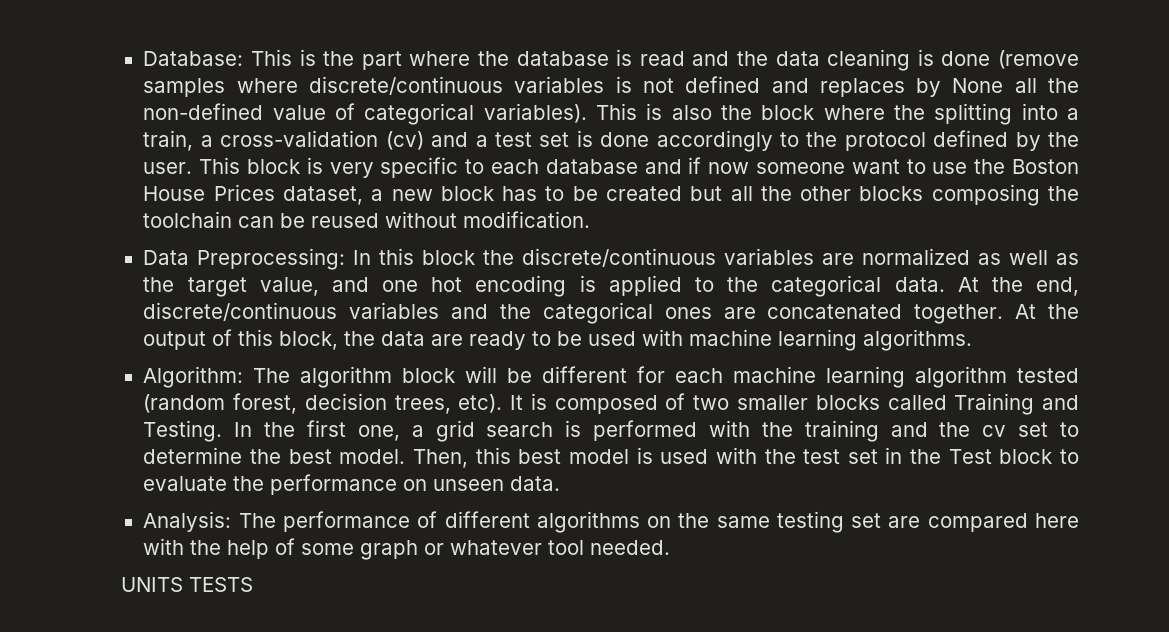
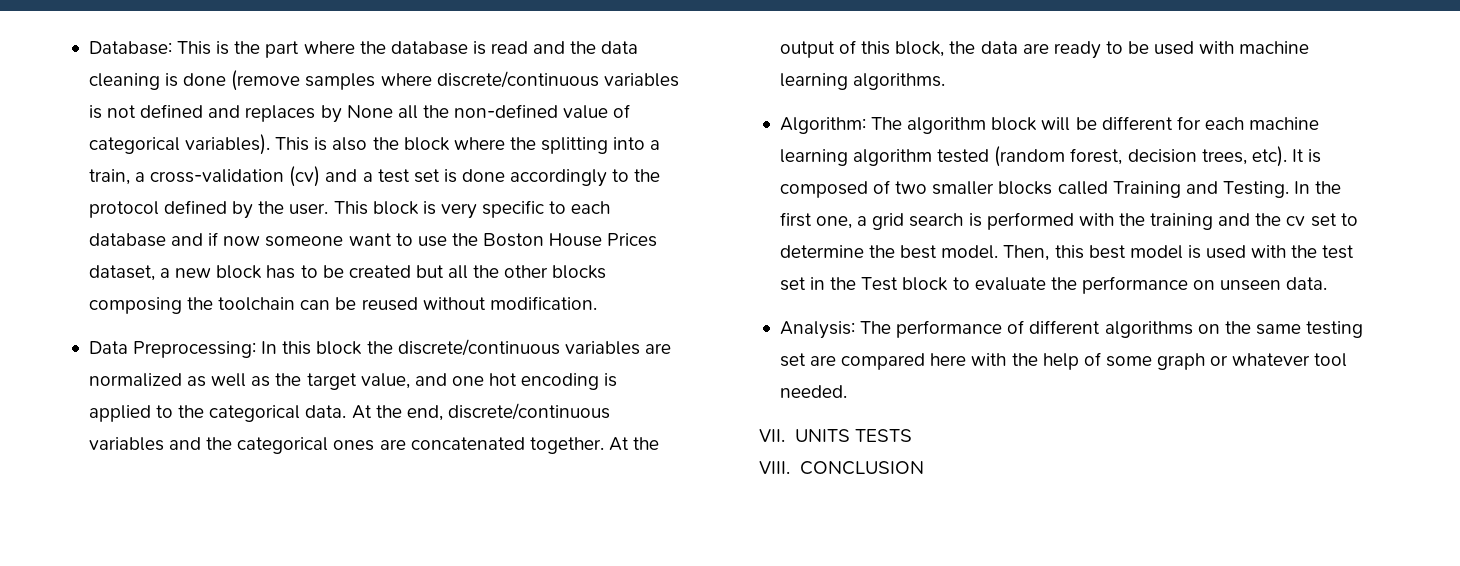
- UNITS TESTS
+ VII. UNITS TESTS
+ VIII. CONCLUSION

